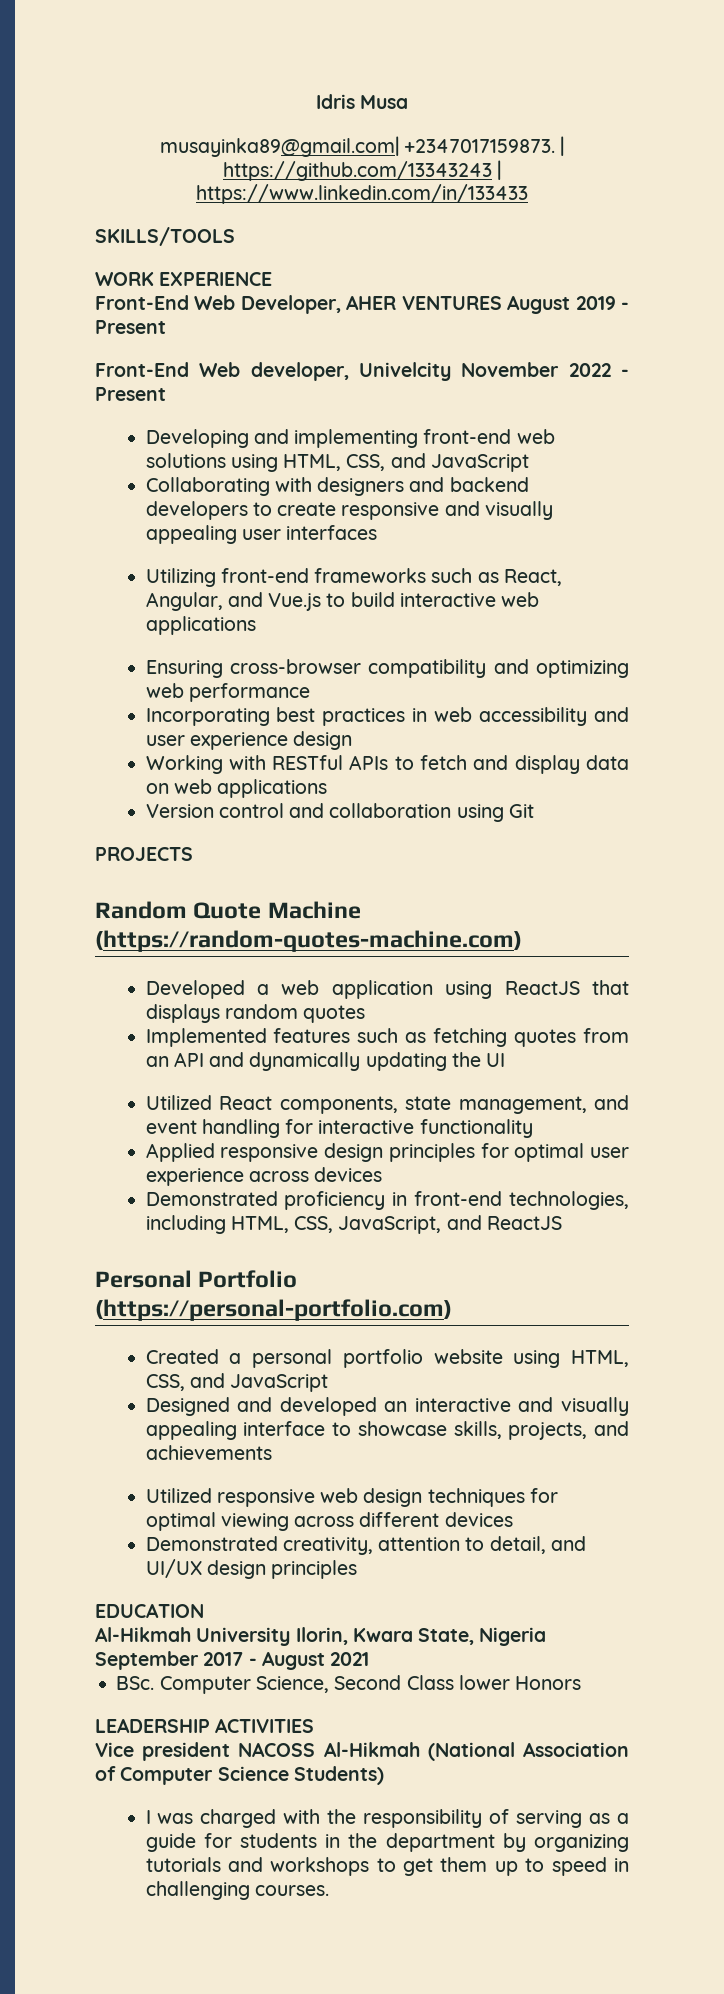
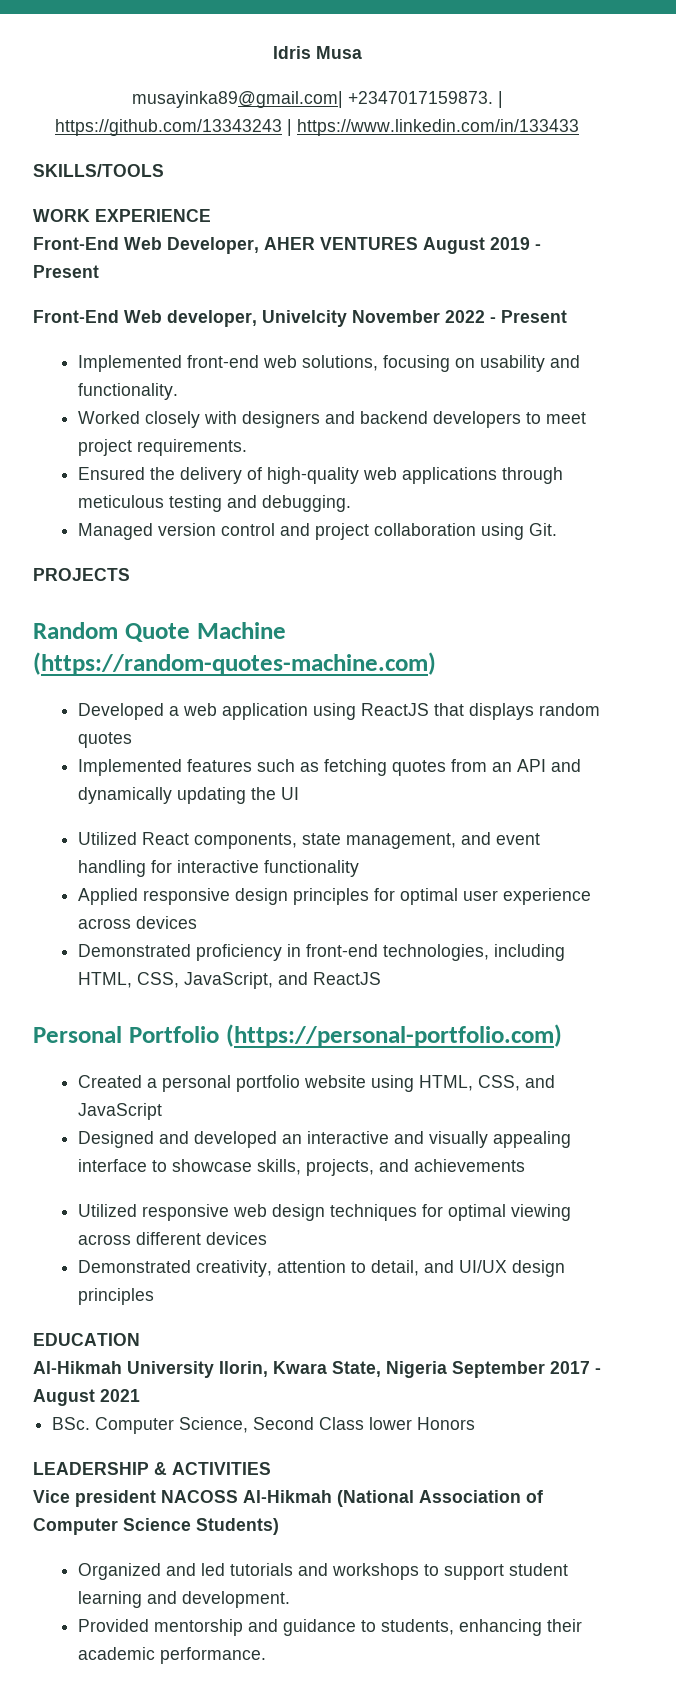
- Developing and implementing front-end web solutions using HTML, CSS, and JavaScript
- Collaborating with designers and backend developers to create responsive and visually appealing user interfaces
- Utilizing front-end frameworks such as React, Angular, and Vue.js to build interactive web applications
- Ensuring cross-browser compatibility and optimizing web performance
- Incorporating best practices in web accessibility and user experience design
- Working with RESTful APIs to fetch and display data on web applications
- Version control and collaboration using Git
+ Implemented front-end web solutions, focusing on usability and functionality.
+ Worked closely with designers and backend developers to meet project requirements.
+ Ensured the delivery of high-quality web applications through meticulous testing and debugging.
+ Managed version control and project collaboration using Git.
- LEADERSHIP ACTIVITIES
+ LEADERSHIP & ACTIVITIES
- I was charged with the responsibility of serving as a guide for students in the department by organizing tutorials and workshops to get them up to speed in challenging courses.
+ Organized and led tutorials and workshops to support student learning and development.
+ Provided mentorship and guidance to students, enhancing their academic performance.

